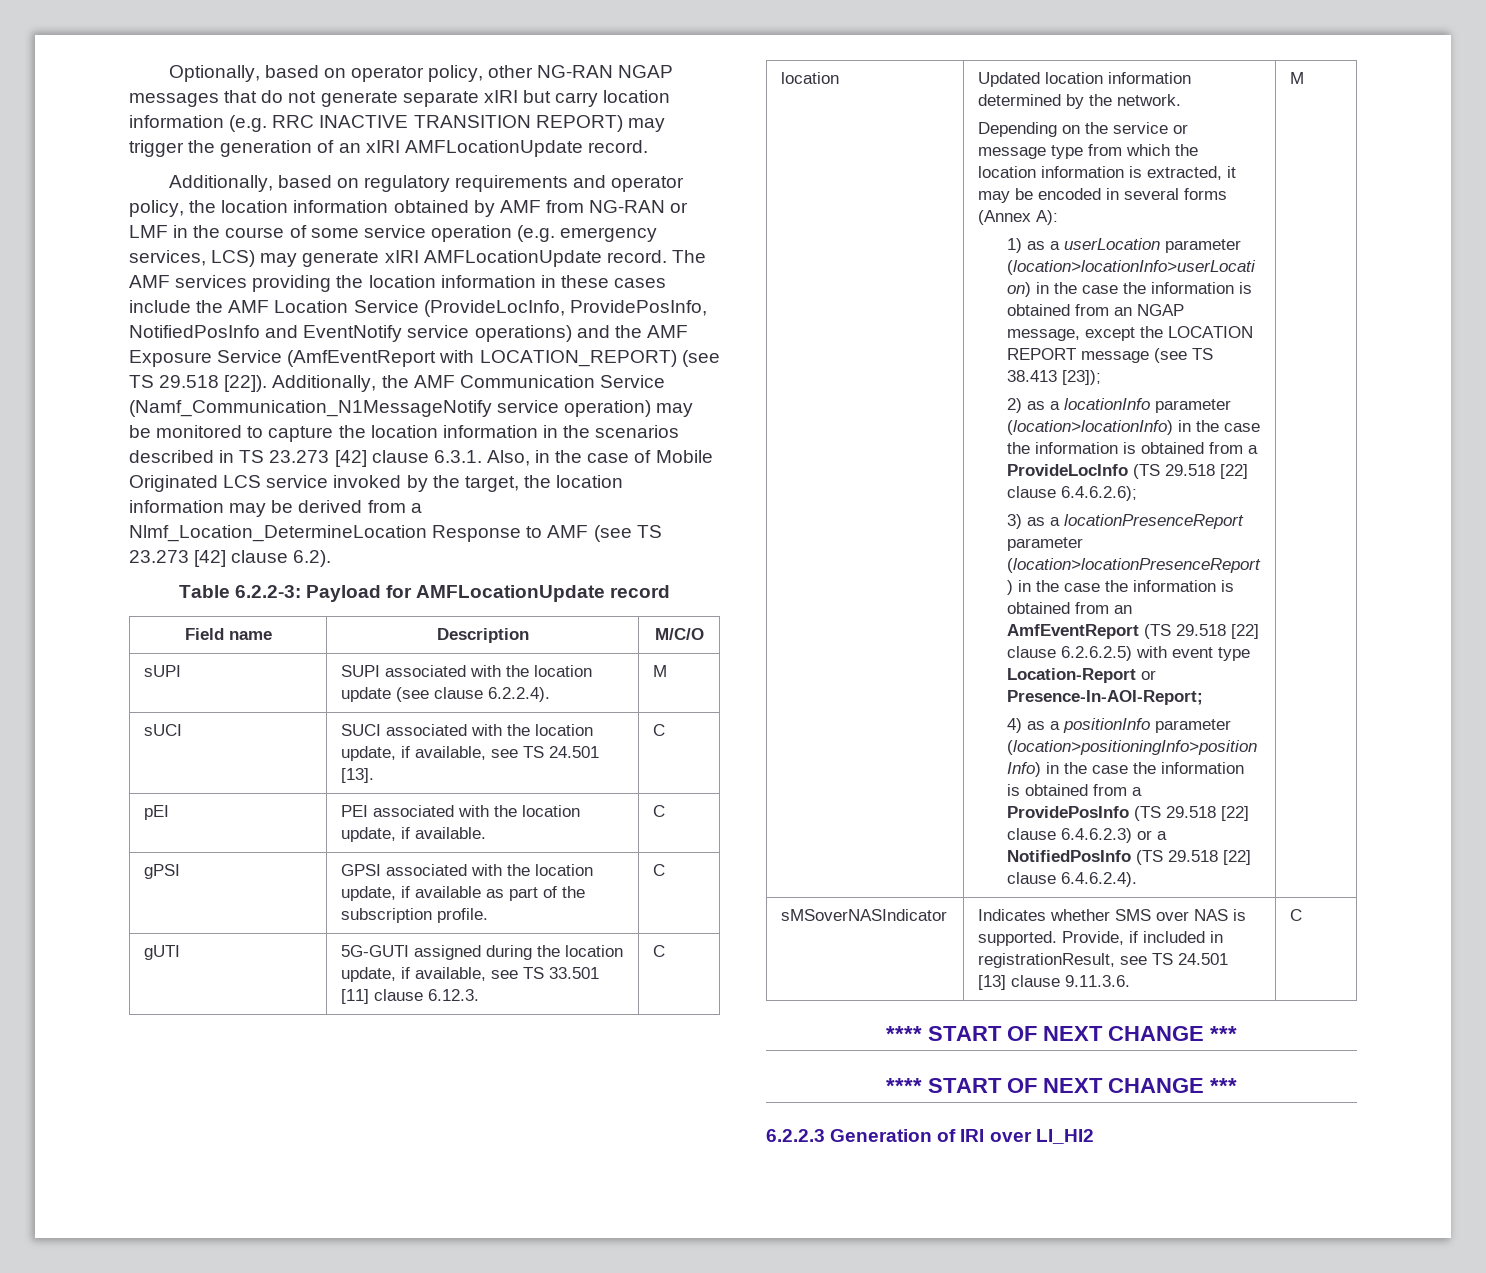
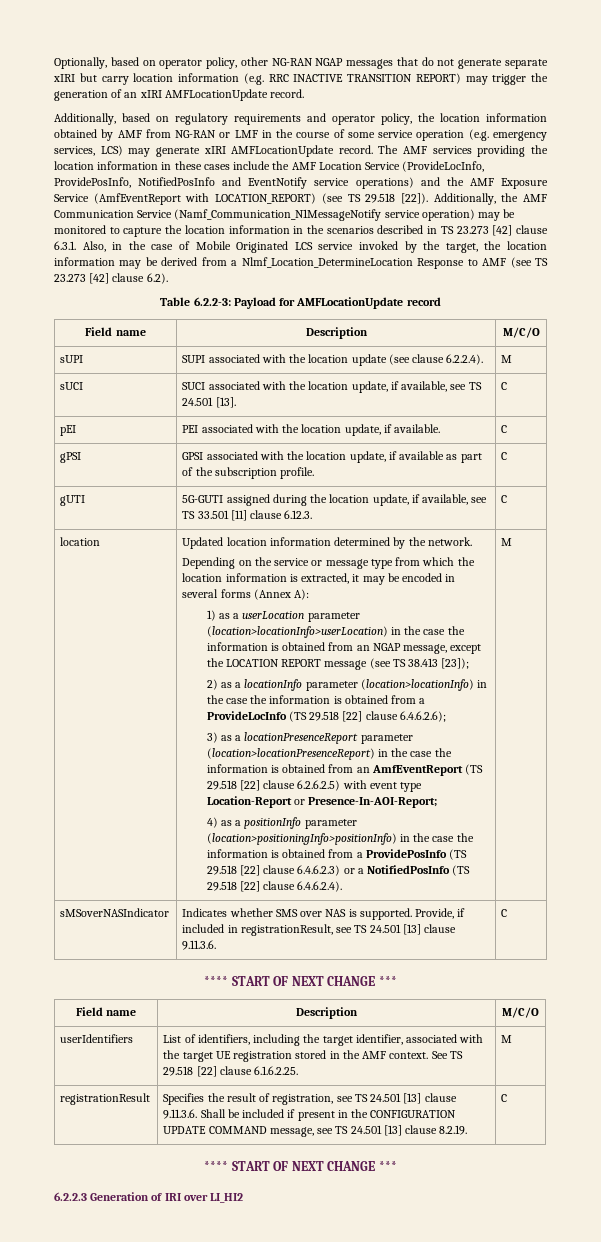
  sMSoverNASIndicator | Indicates whether SMS over NAS is supported. Provide, if included in registrationResult, see TS 24.501 [13] clause 9.11.3.6. | C
  **** START OF NEXT CHANGE ***
+ Field name | Description | M/C/O
+ userIdentifiers | List of identifiers, including the target identifier, associated with the target UE registration stored in the AMF context. See TS 29.518 [22] clause 6.1.6.2.25. | M
+ registrationResult | Specifies the result of registration, see TS 24.501 [13] clause 9.11.3.6. Shall be included if present in the CONFIGURATION UPDATE COMMAND message, see TS 24.501 [13] clause 8.2.19. | C

